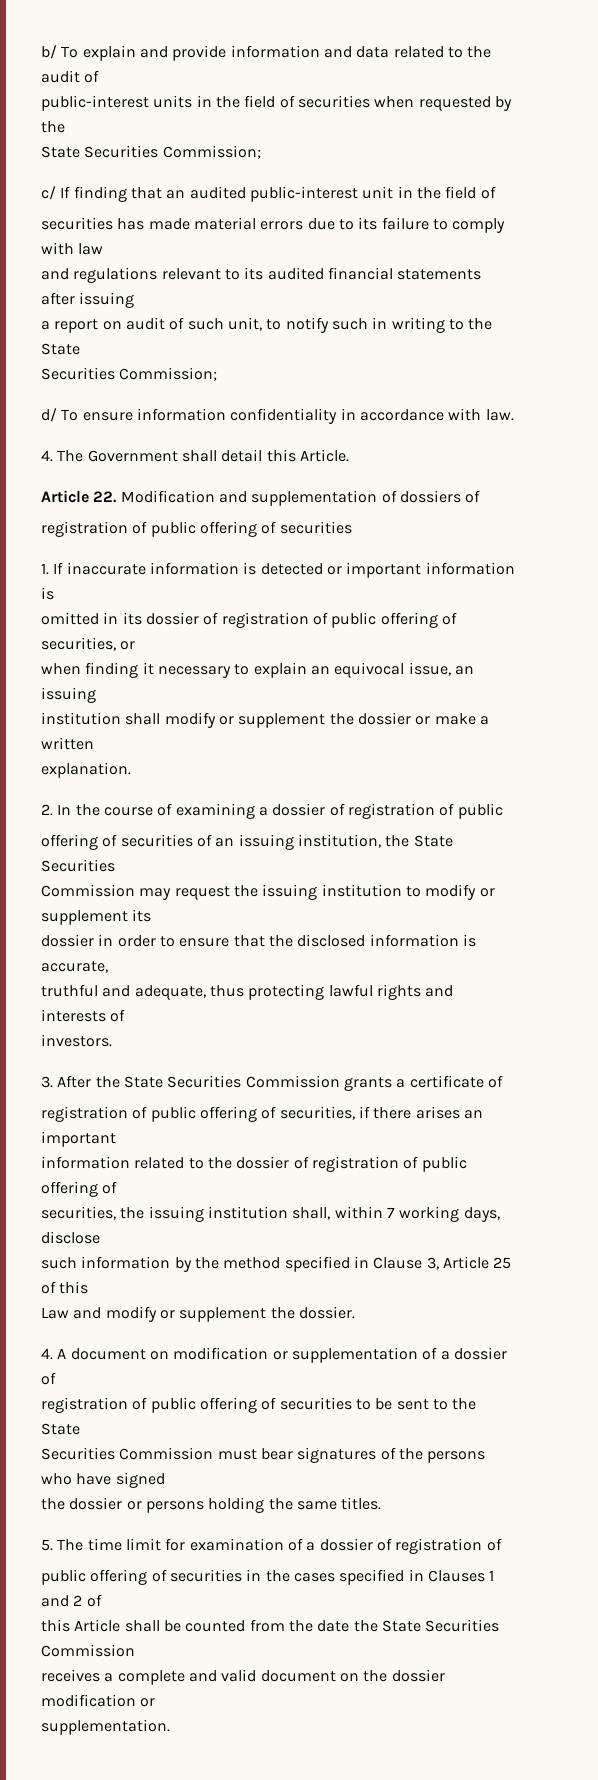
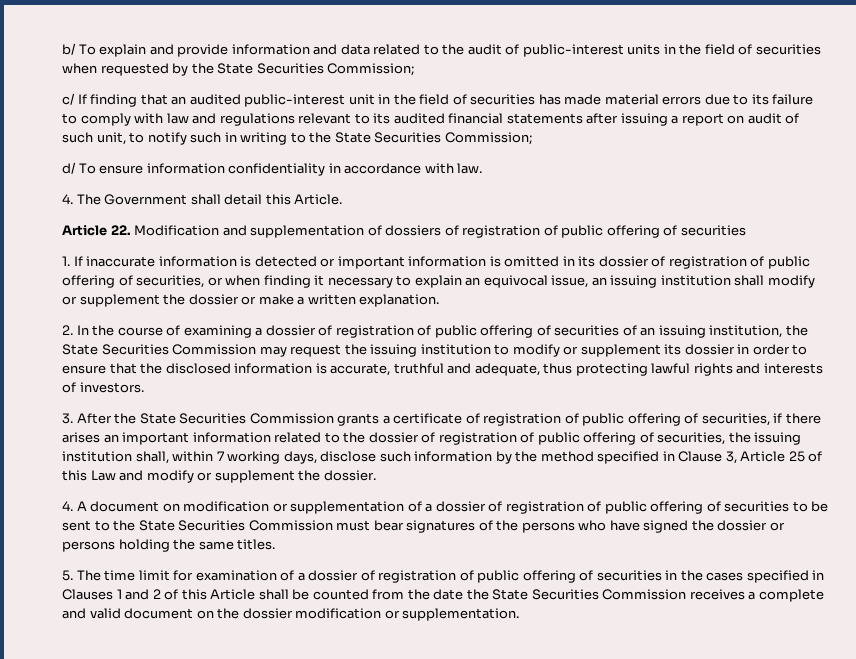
- b/ To explain and provide information and data related to the audit of
- public-interest units in the field of securities when requested by the
- State Securities Commission;
+ b/ To explain and provide information and data related to the audit of public-interest units in the field of securities when requested by the State Securities Commission;
- c/ If finding that an audited public-interest unit in the field of
- securities has made material errors due to its failure to comply with law
- and regulations relevant to its audited financial statements after issuing
- a report on audit of such unit, to notify such in writing to the State
- Securities Commission;
+ c/ If finding that an audited public-interest unit in the field of securities has made material errors due to its failure to comply with law and regulations relevant to its audited financial statements after issuing a report on audit of such unit, to notify such in writing to the State Securities Commission;
- Article 22. Modification and supplementation of dossiers of
- registration of public offering of securities
+ Article 22. Modification and supplementation of dossiers of registration of public offering of securities
- 1. If inaccurate information is detected or important information is
- omitted in its dossier of registration of public offering of securities, or
- when finding it necessary to explain an equivocal issue, an issuing
- institution shall modify or supplement the dossier or make a written
- explanation.
+ 1. If inaccurate information is detected or important information is omitted in its dossier of registration of public offering of securities, or when finding it necessary to explain an equivocal issue, an issuing institution shall modify or supplement the dossier or make a written explanation.
- 2. In the course of examining a dossier of registration of public
- offering of securities of an issuing institution, the State Securities
- Commission may request the issuing institution to modify or supplement its
- dossier in order to ensure that the disclosed information is accurate,
- truthful and adequate, thus protecting lawful rights and interests of
- investors.
+ 2. In the course of examining a dossier of registration of public offering of securities of an issuing institution, the State Securities Commission may request the issuing institution to modify or supplement its dossier in order to ensure that the disclosed information is accurate, truthful and adequate, thus protecting lawful rights and interests of investors.
- 3. After the State Securities Commission grants a certificate of
- registration of public offering of securities, if there arises an important
- information related to the dossier of registration of public offering of
- securities, the issuing institution shall, within 7 working days, disclose
- such information by the method specified in Clause 3, Article 25 of this
- Law and modify or supplement the dossier.
+ 3. After the State Securities Commission grants a certificate of registration of public offering of securities, if there arises an important information related to the dossier of registration of public offering of securities, the issuing institution shall, within 7 working days, disclose such information by the method specified in Clause 3, Article 25 of this Law and modify or supplement the dossier.
- 4. A document on modification or supplementation of a dossier of
- registration of public offering of securities to be sent to the State
- Securities Commission must bear signatures of the persons who have signed
- the dossier or persons holding the same titles.
+ 4. A document on modification or supplementation of a dossier of registration of public offering of securities to be sent to the State Securities Commission must bear signatures of the persons who have signed the dossier or persons holding the same titles.
- 5. The time limit for examination of a dossier of registration of
- public offering of securities in the cases specified in Clauses 1 and 2 of
- this Article shall be counted from the date the State Securities Commission
- receives a complete and valid document on the dossier modification or
- supplementation.
+ 5. The time limit for examination of a dossier of registration of public offering of securities in the cases specified in Clauses 1 and 2 of this Article shall be counted from the date the State Securities Commission receives a complete and valid document on the dossier modification or supplementation.

